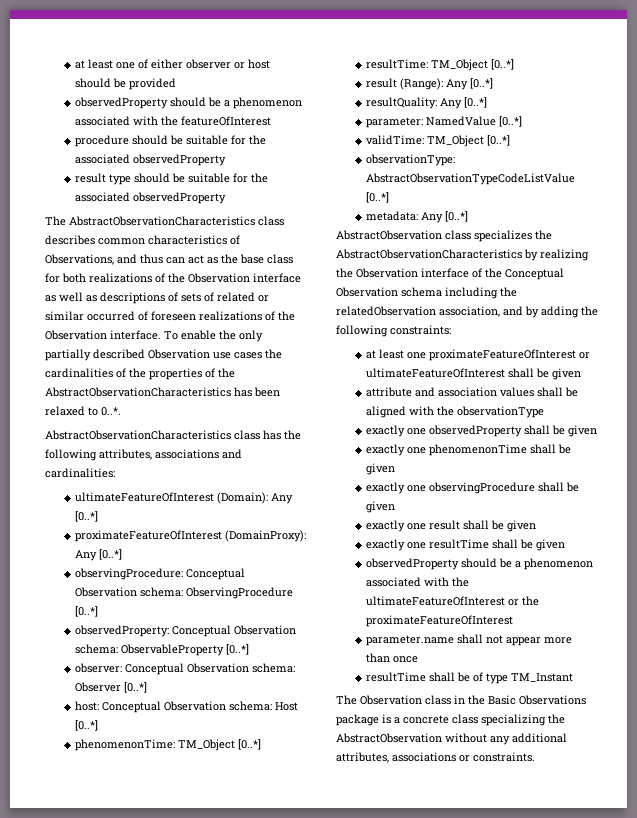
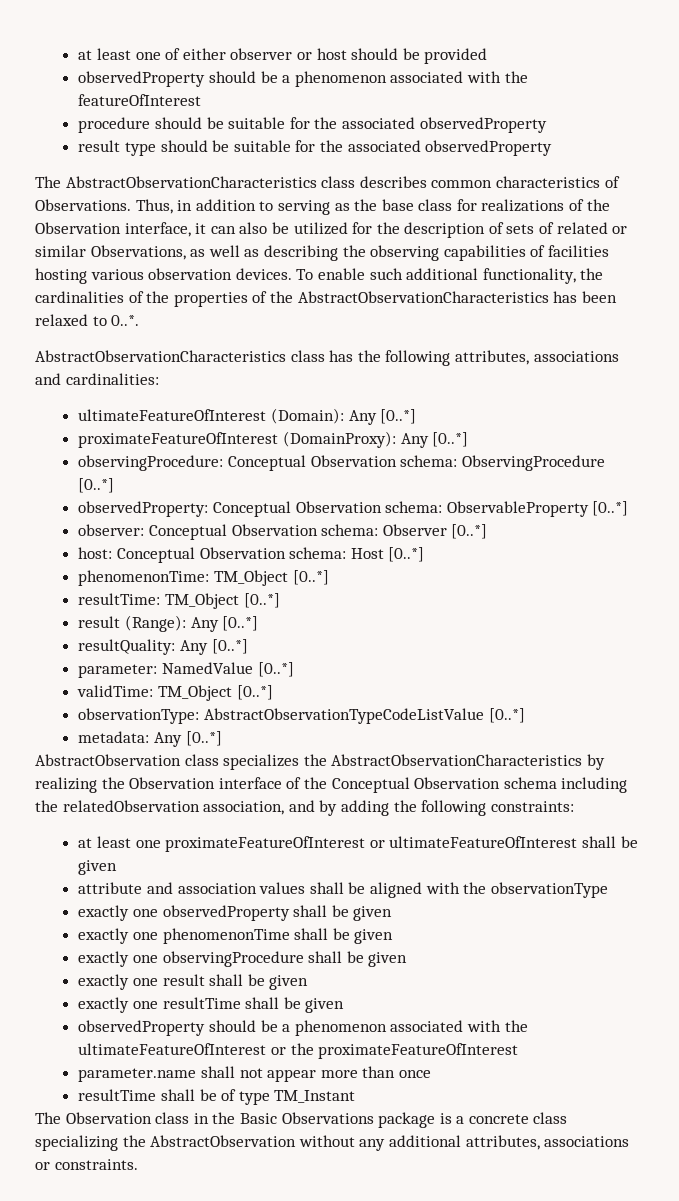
- The AbstractObservationCharacteristics class describes common characteristics of Observations, and thus can act as the base class for both realizations of the Observation interface as well as descriptions of sets of related or similar occurred of foreseen realizations of the Observation interface. To enable the only partially described Observation use cases the cardinalities of the properties of the AbstractObservationCharacteristics has been relaxed to 0..*.
+ The AbstractObservationCharacteristics class describes common characteristics of Observations. Thus, in addition to serving as the base class for realizations of the Observation interface, it can also be utilized for the description of sets of related or similar Observations, as well as describing the observing capabilities of facilities hosting various observation devices. To enable such additional functionality, the cardinalities of the properties of the AbstractObservationCharacteristics has been relaxed to 0..*.

